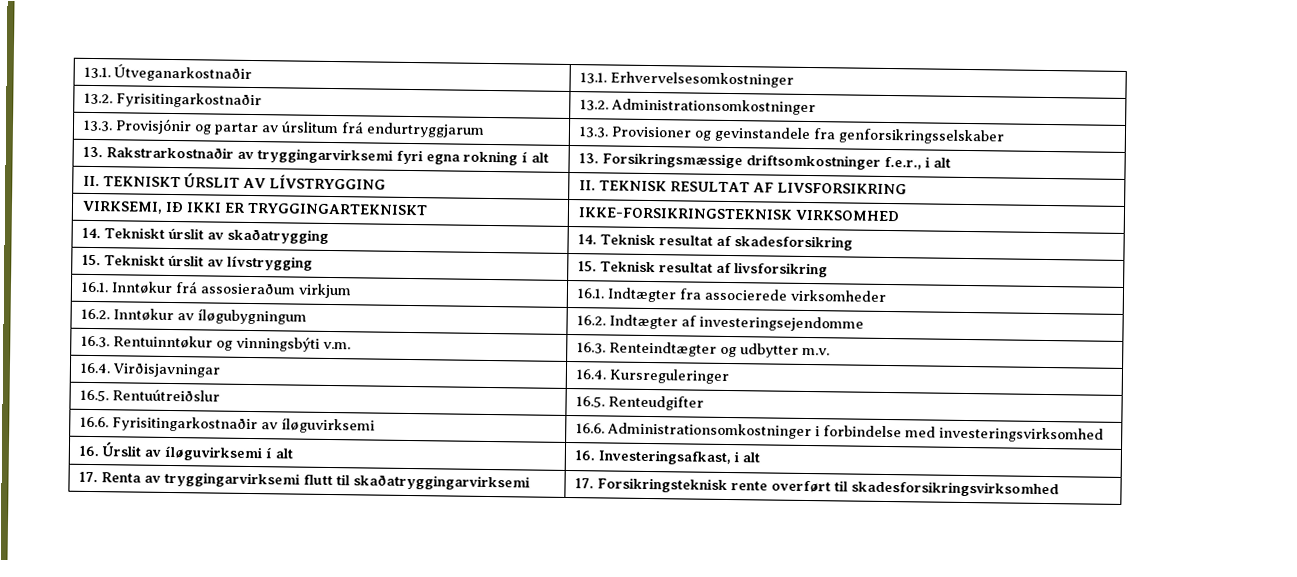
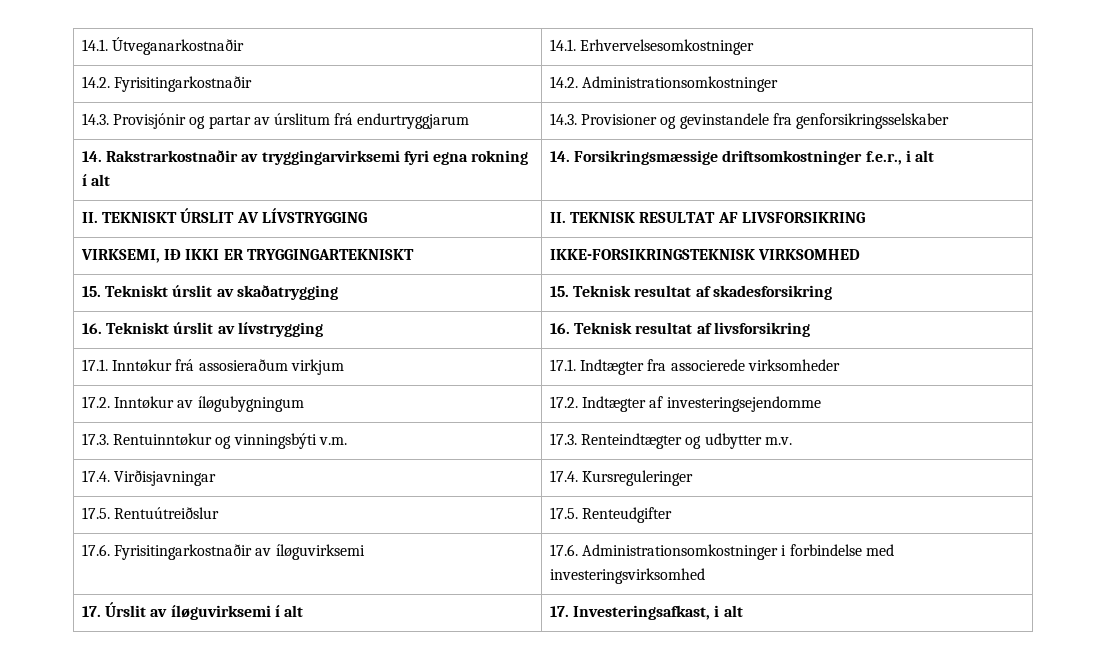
- 13.1. Útveganarkostnaðir | 13.1. Erhvervelsesomkostninger
+ 14.1. Útveganarkostnaðir | 14.1. Erhvervelsesomkostninger
- 13.2. Fyrisitingarkostnaðir | 13.2. Administrationsomkostninger
+ 14.2. Fyrisitingarkostnaðir | 14.2. Administrationsomkostninger
- 13.3. Provisjónir og partar av úrslitum frá endurtryggjarum | 13.3. Provisioner og gevinstandele fra genforsikringsselskaber
+ 14.3. Provisjónir og partar av úrslitum frá endurtryggjarum | 14.3. Provisioner og gevinstandele fra genforsikringsselskaber
- 13. Rakstrarkostnaðir av tryggingarvirksemi fyri egna rokning í alt | 13. Forsikringsmæssige driftsomkostninger f.e.r., i alt
+ 14. Rakstrarkostnaðir av tryggingarvirksemi fyri egna rokning í alt | 14. Forsikringsmæssige driftsomkostninger f.e.r., i alt
- 14. Tekniskt úrslit av skaðatrygging | 14. Teknisk resultat af skadesforsikring
+ 15. Tekniskt úrslit av skaðatrygging | 15. Teknisk resultat af skadesforsikring
- 15. Tekniskt úrslit av lívstrygging | 15. Teknisk resultat af livsforsikring
+ 16. Tekniskt úrslit av lívstrygging | 16. Teknisk resultat af livsforsikring
- 16.1. Inntøkur frá assosieraðum virkjum | 16.1. Indtægter fra associerede virksomheder
+ 17.1. Inntøkur frá assosieraðum virkjum | 17.1. Indtægter fra associerede virksomheder
- 16.2. Inntøkur av íløgubygningum | 16.2. Indtægter af investeringsejendomme
+ 17.2. Inntøkur av íløgubygningum | 17.2. Indtægter af investeringsejendomme
- 16.3. Rentuinntøkur og vinningsbýti v.m. | 16.3. Renteindtægter og udbytter m.v.
+ 17.3. Rentuinntøkur og vinningsbýti v.m. | 17.3. Renteindtægter og udbytter m.v.
- 16.4. Virðisjavningar | 16.4. Kursreguleringer
+ 17.4. Virðisjavningar | 17.4. Kursreguleringer
- 16.5. Rentuútreiðslur | 16.5. Renteudgifter
+ 17.5. Rentuútreiðslur | 17.5. Renteudgifter
- 16.6. Fyrisitingarkostnaðir av íløguvirksemi | 16.6. Administrationsomkostninger i forbindelse med investeringsvirksomhed
+ 17.6. Fyrisitingarkostnaðir av íløguvirksemi | 17.6. Administrationsomkostninger i forbindelse med investeringsvirksomhed
- 16. Úrslit av íløguvirksemi í alt | 16. Investeringsafkast, i alt
+ 17. Úrslit av íløguvirksemi í alt | 17. Investeringsafkast, i alt
- 17. Renta av tryggingarvirksemi flutt til skaðatryggingarvirksemi | 17. Forsikringsteknisk rente overført til skadesforsikringsvirksomhed

